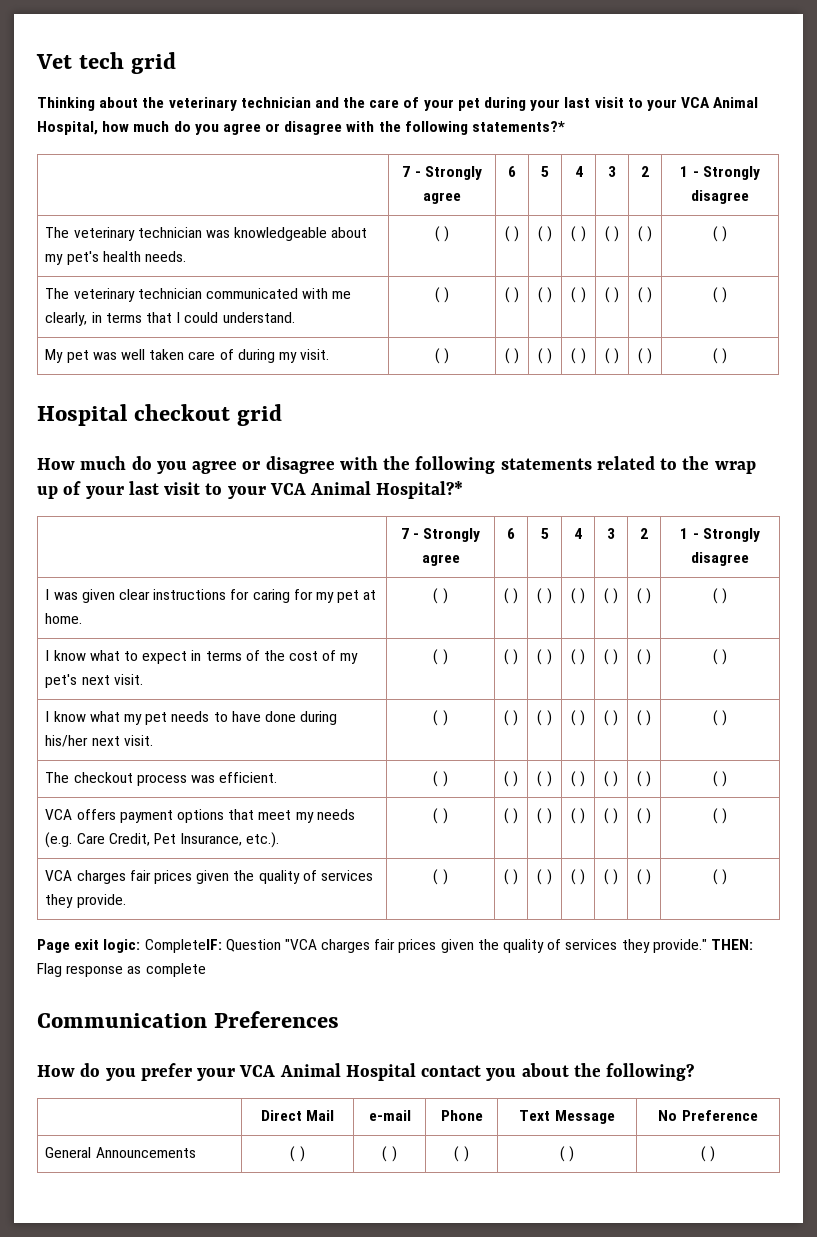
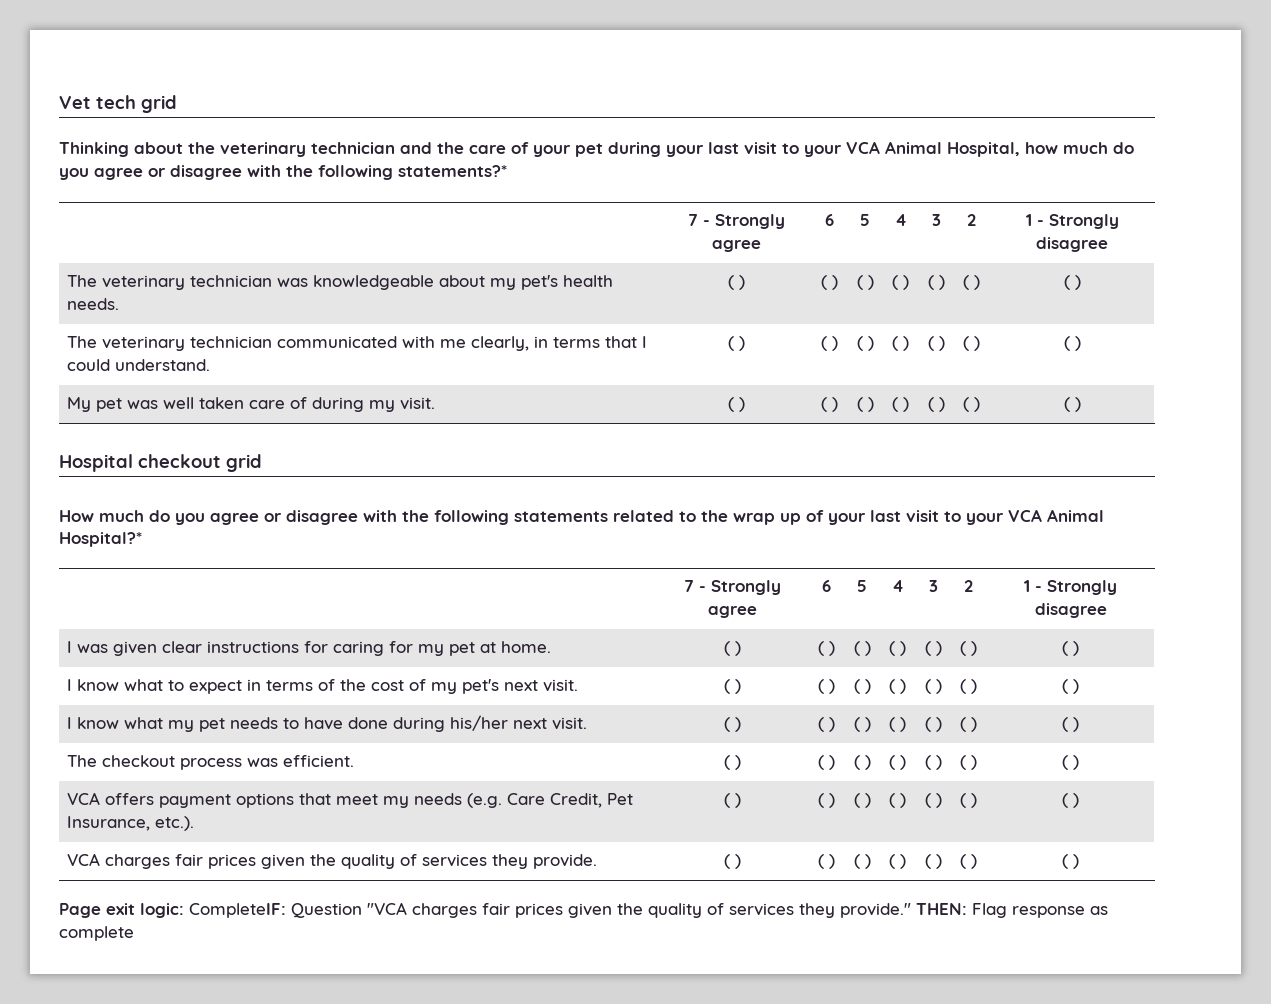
- Communication Preferences
- How do you prefer your VCA Animal Hospital contact you about the following?
- | Direct Mail | e-mail | Phone | Text Message | No Preference
- General Announcements | ( ) | ( ) | ( ) | ( ) | ( )

